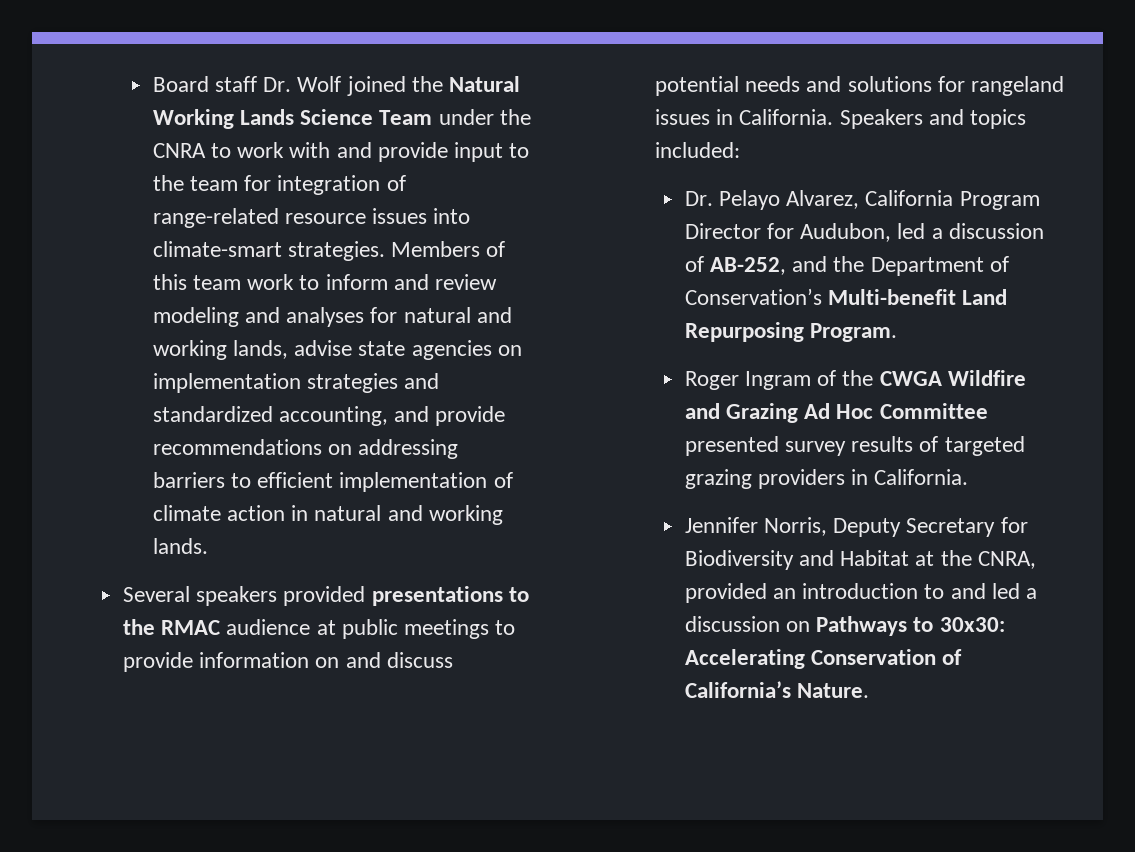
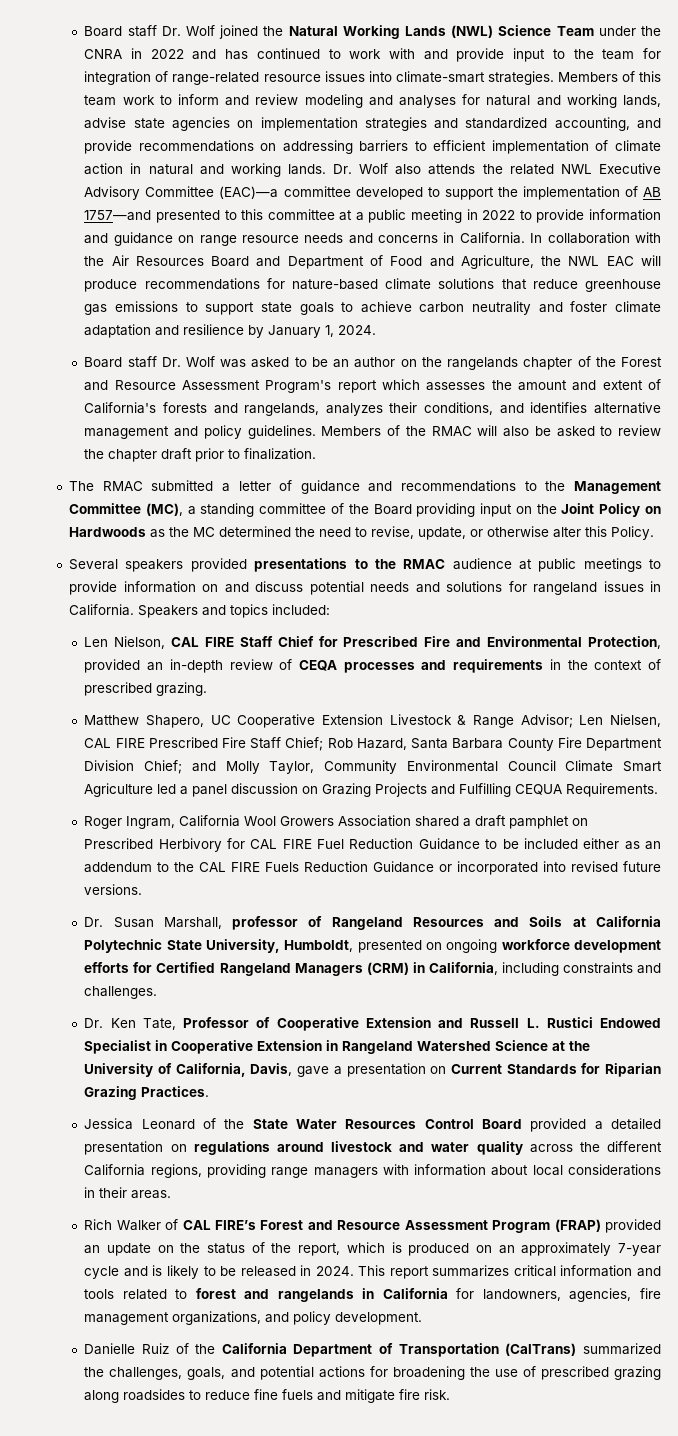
- Board staff Dr. Wolf joined the Natural Working Lands Science Team under the CNRA to work with and provide input to the team for integration of range-related resource issues into climate-smart strategies.
+ Board staff Dr. Wolf joined the Natural Working Lands (NWL) Science Team under the CNRA in 2022 and has continued to work with and provide input to the team for integration of range-related resource issues into climate-smart strategies.
+ Dr. Wolf also attends the related NWL Executive Advisory Committee (EAC)—a committee developed to support the implementation of AB 1757—and presented to this committee at a public meeting in 2022 to provide information and guidance on range resource needs and concerns in California. In collaboration with the Air Resources Board and Department of Food and Agriculture, the NWL EAC will produce recommendations for nature-based climate solutions that reduce greenhouse gas emissions to support state goals to achieve carbon neutrality and foster climate adaptation and resilience by January 1, 2024.
+ Board staff Dr. Wolf was asked to be an author on the rangelands chapter of the Forest and Resource Assessment Program's report which assesses the amount and extent of California's forests and rangelands, analyzes their conditions, and identifies alternative management and policy guidelines. Members of the RMAC will also be asked to review the chapter draft prior to finalization.
+ The RMAC submitted a letter of guidance and recommendations to the Management Committee (MC), a standing committee of the Board providing input on the Joint Policy on Hardwoods as the MC determined the need to revise, update, or otherwise alter this Policy.
- Dr. Pelayo Alvarez, California Program Director for Audubon, led a discussion of AB-252, and the Department of Conservation’s Multi-benefit Land Repurposing Program.
- Roger Ingram of the CWGA Wildfire and Grazing Ad Hoc Committee presented survey results of targeted grazing providers in California.
- Jennifer Norris, Deputy Secretary for Biodiversity and Habitat at the CNRA, provided an introduction to and led a discussion on Pathways to 30x30: Accelerating Conservation of California’s Nature.
+ Len Nielson, CAL FIRE Staff Chief for Prescribed Fire and Environmental Protection, provided an in-depth review of CEQA processes and requirements in the context of prescribed grazing.
+ Matthew Shapero, UC Cooperative Extension Livestock & Range Advisor; Len Nielsen, CAL FIRE Prescribed Fire Staff Chief; Rob Hazard, Santa Barbara County Fire Department Division Chief; and Molly Taylor, Community Environmental Council Climate Smart Agriculture led a panel discussion on Grazing Projects and Fulfilling CEQUA Requirements.
+ Roger Ingram, California Wool Growers Association shared a draft pamphlet on Prescribed Herbivory for CAL FIRE Fuel Reduction Guidance to be included either as an addendum to the CAL FIRE Fuels Reduction Guidance or incorporated into revised future versions.
+ Dr. Susan Marshall, professor of Rangeland Resources and Soils at California Polytechnic State University, Humboldt, presented on ongoing workforce development efforts for Certified Rangeland Managers (CRM) in California, including constraints and challenges.
+ Dr. Ken Tate, Professor of Cooperative Extension and Russell L. Rustici Endowed Specialist in Cooperative Extension in Rangeland Watershed Science at the University of California, Davis, gave a presentation on Current Standards for Riparian Grazing Practices.
+ Jessica Leonard of the State Water Resources Control Board provided a detailed presentation on regulations around livestock and water quality across the different California regions, providing range managers with information about local considerations in their areas.
+ Rich Walker of CAL FIRE’s Forest and Resource Assessment Program (FRAP) provided an update on the status of the report, which is produced on an approximately 7-year cycle and is likely to be released in 2024. This report summarizes critical information and tools related to forest and rangelands in California for landowners, agencies, fire management organizations, and policy development.
+ Danielle Ruiz of the California Department of Transportation (CalTrans) summarized the challenges, goals, and potential actions for broadening the use of prescribed grazing along roadsides to reduce fine fuels and mitigate fire risk.

